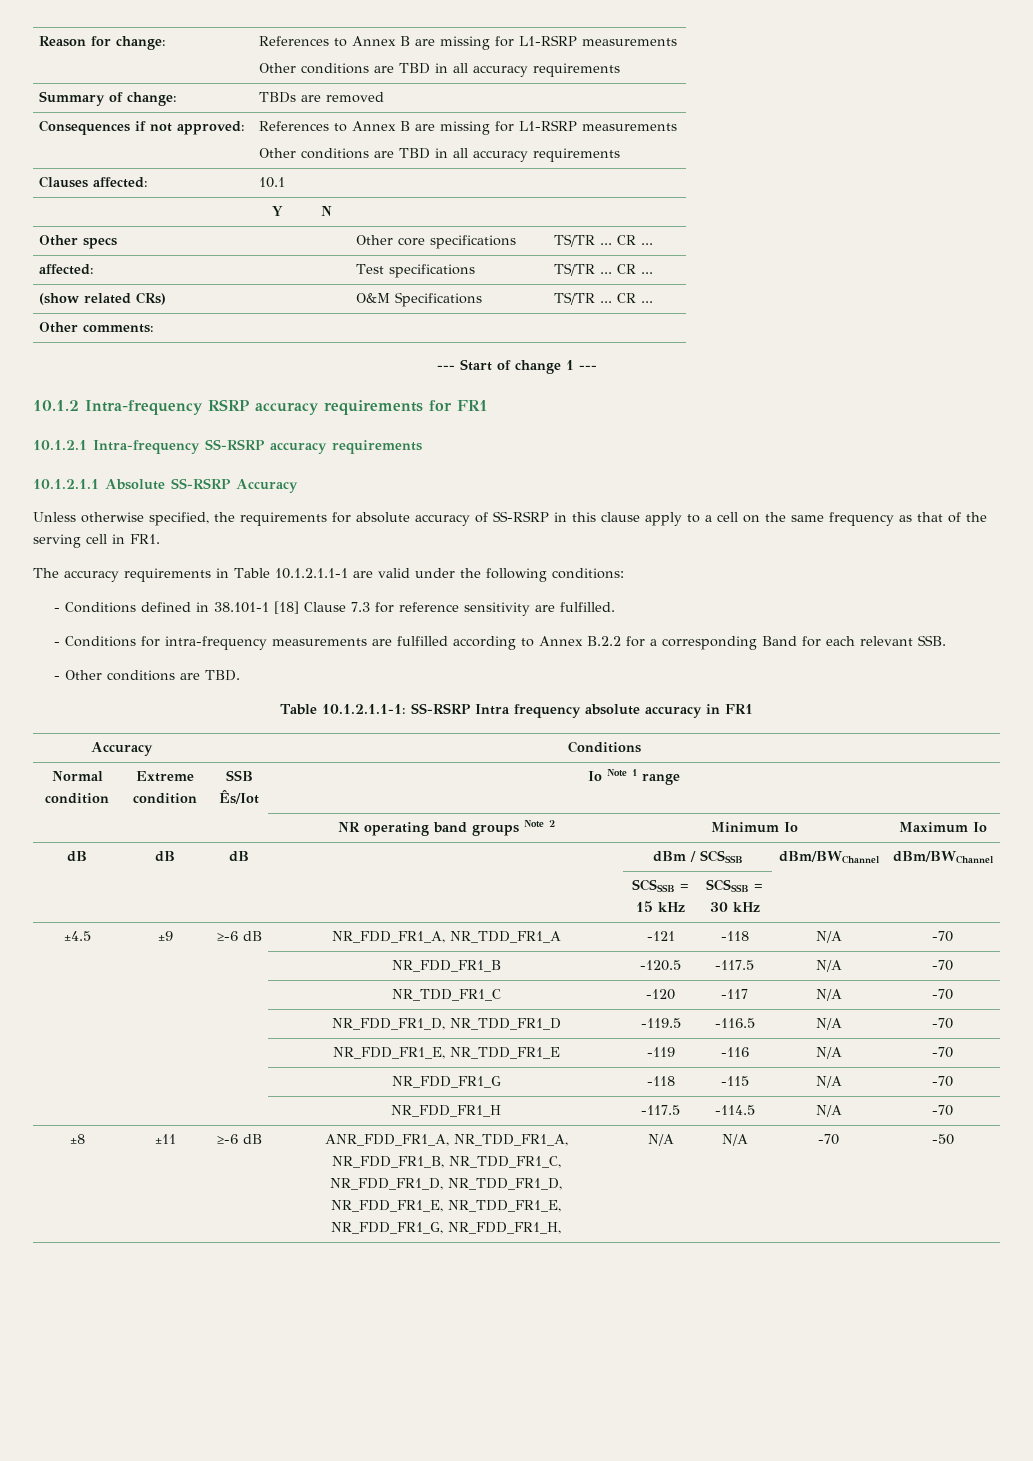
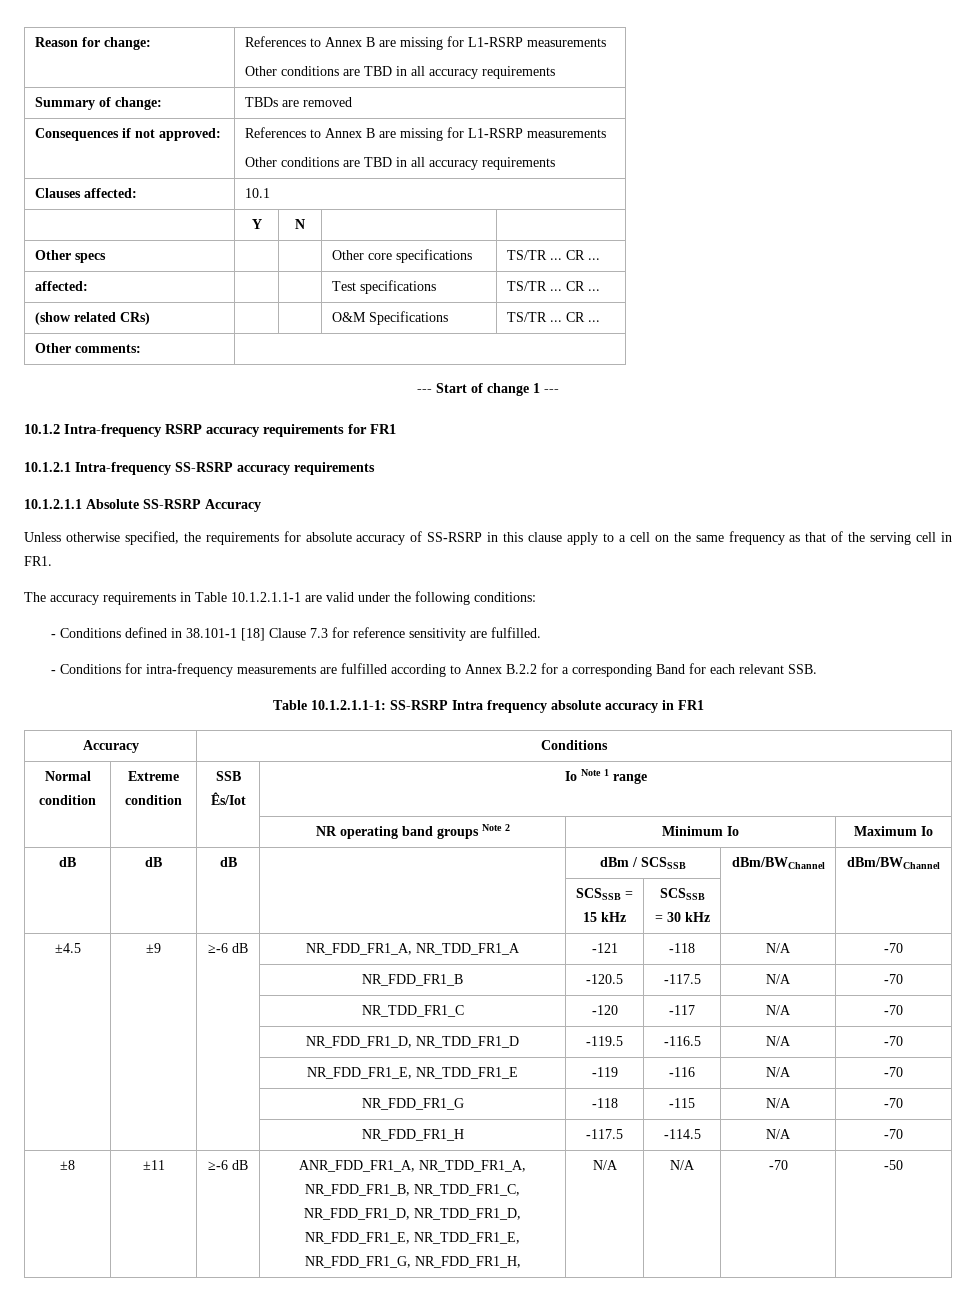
- - Other conditions are TBD.

